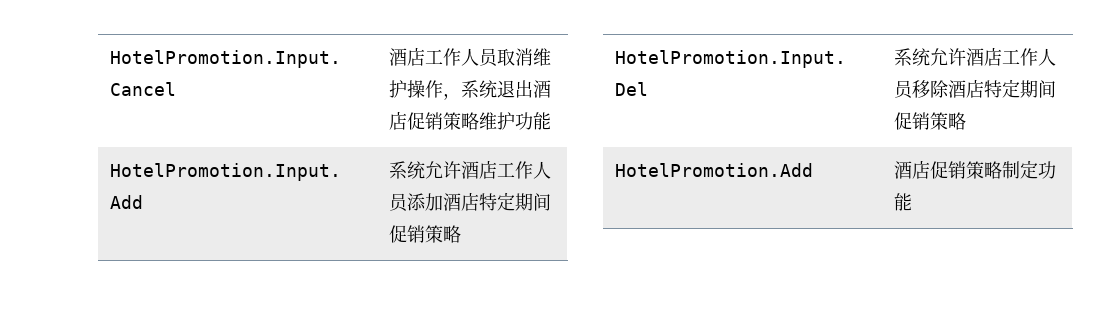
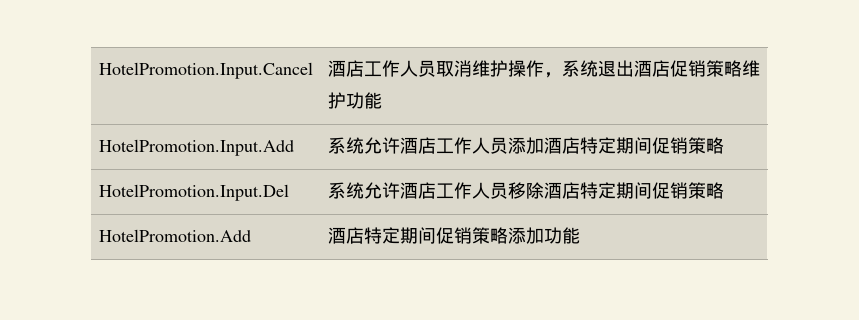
- HotelPromotion.Add | 酒店促销策略制定功能
+ HotelPromotion.Add | 酒店特定期间促销策略添加功能

